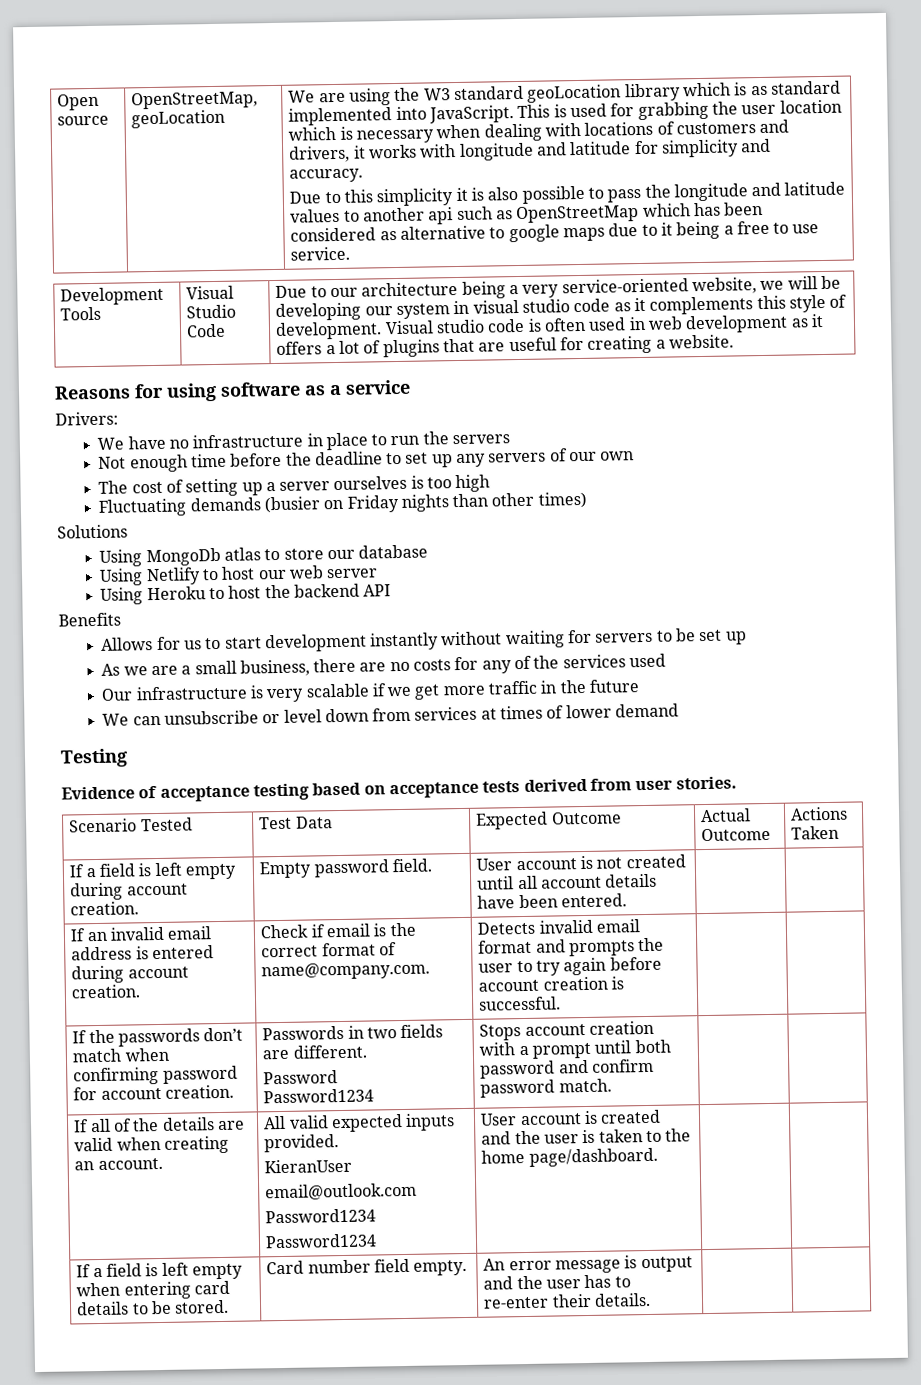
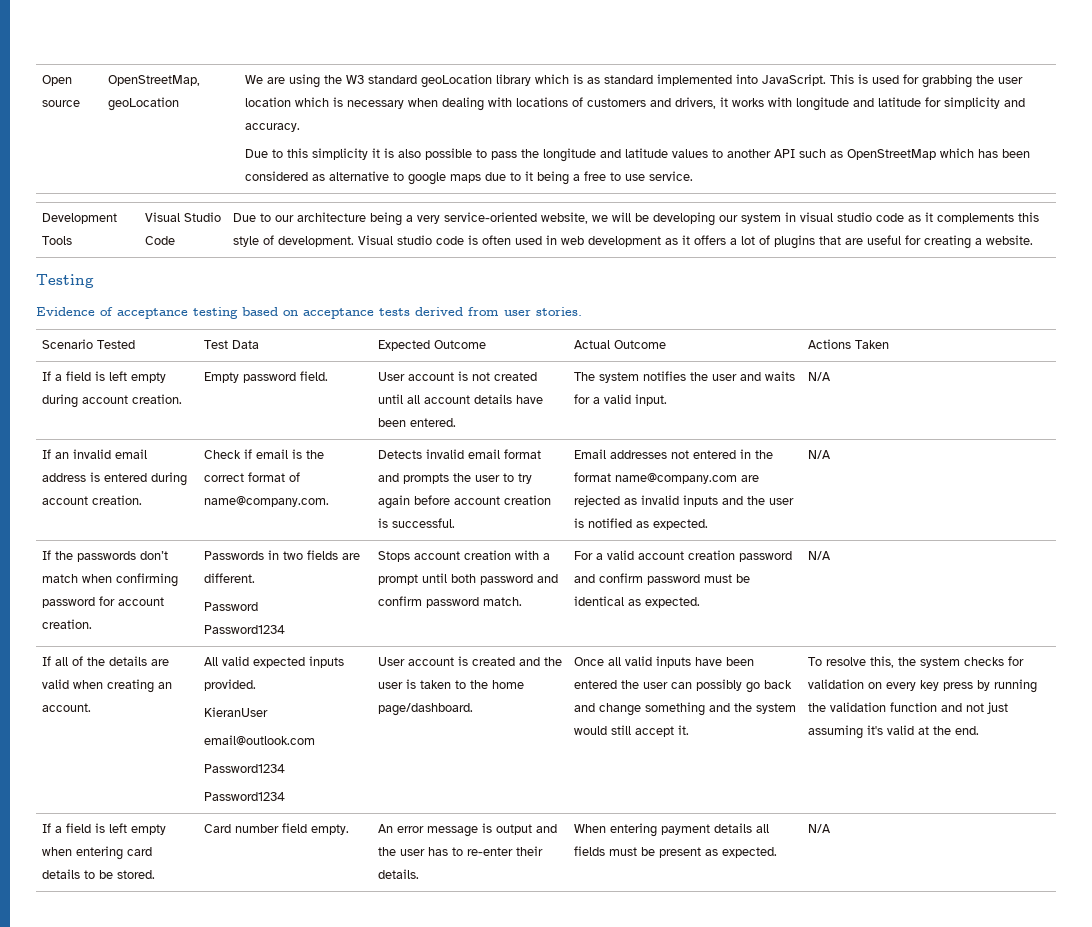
- Due to this simplicity it is also possible to pass the longitude and latitude values to another api such as OpenStreetMap which has been considered as alternative to google maps due to it being a free to use service.
+ Due to this simplicity it is also possible to pass the longitude and latitude values to another API such as OpenStreetMap which has been considered as alternative to google maps due to it being a free to use service.
- Reasons for using software as a service
- Drivers:
- We have no infrastructure in place to run the servers
- Not enough time before the deadline to set up any servers of our own
- The cost of setting up a server ourselves is too high
- Fluctuating demands (busier on Friday nights than other times)
- Solutions
- Using MongoDb atlas to store our database
- Using Netlify to host our web server
- Using Heroku to host the backend API
- Benefits
- Allows for us to start development instantly without waiting for servers to be set up
- As we are a small business, there are no costs for any of the services used
- Our infrastructure is very scalable if we get more traffic in the future
- We can unsubscribe or level down from services at times of lower demand
- If a field is left empty during account creation. | Empty password field. | User account is not created until all account details have been entered. | |
+ If a field is left empty during account creation. | Empty password field. | User account is not created until all account details have been entered. | The system notifies the user and waits for a valid input. | N/A
+ Email addresses not entered in the format name@company.com are rejected as invalid inputs and the user is notified as expected. | N/A
+ For a valid account creation password and confirm password must be identical as expected. | N/A
+ Once all valid inputs have been entered the user can possibly go back and change something and the system would still accept it. | To resolve this, the system checks for validation on every key press by running the validation function and not just assuming it's valid at the end.
+ When entering payment details all fields must be present as expected. | N/A

